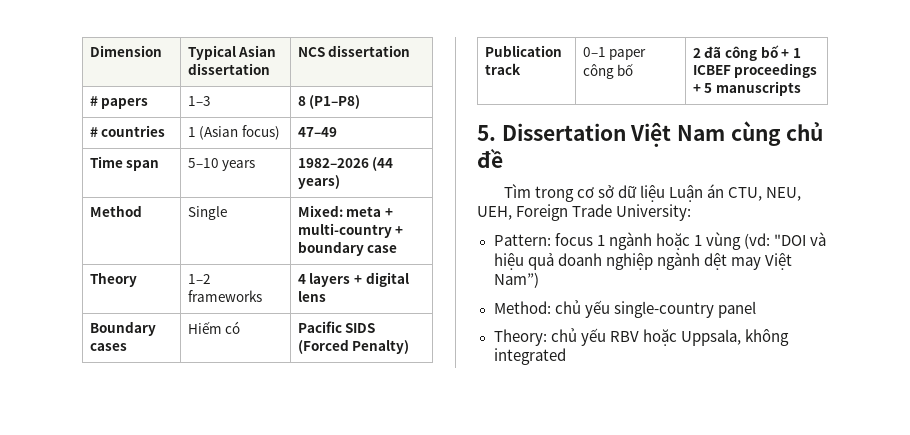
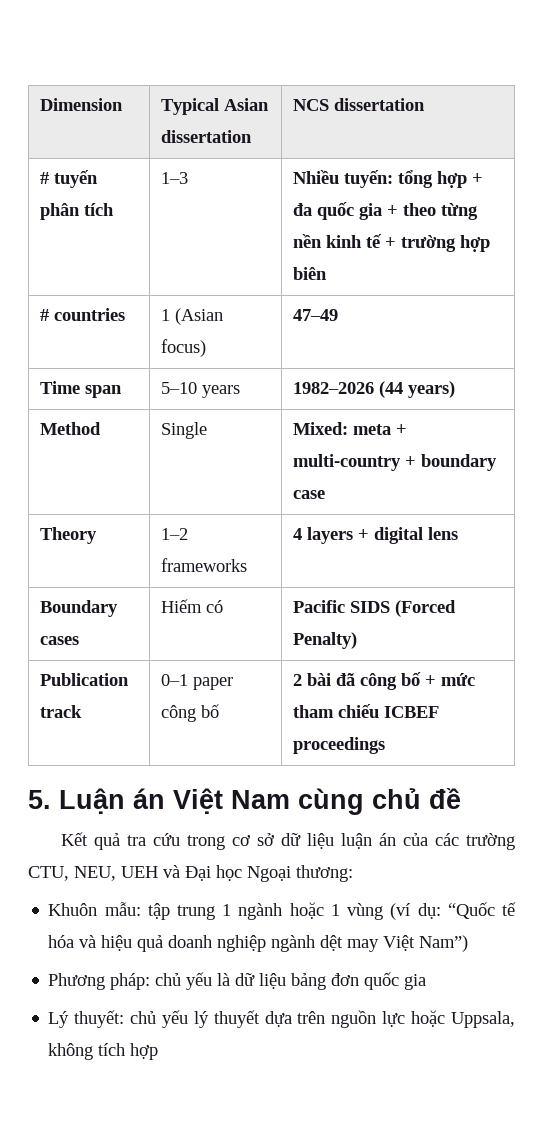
- # papers | 1–3 | 8 (P1–P8)
+ # tuyến phân tích | 1–3 | Nhiều tuyến: tổng hợp + đa quốc gia + theo từng nền kinh tế + trường hợp biên
- Publication track | 0–1 paper công bố | 2 đã công bố + 1 ICBEF proceedings + 5 manuscripts
+ Publication track | 0–1 paper công bố | 2 bài đã công bố + mức tham chiếu ICBEF proceedings
- 5. Dissertation Việt Nam cùng chủ đề
+ 5. Luận án Việt Nam cùng chủ đề
- Tìm trong cơ sở dữ liệu Luận án CTU, NEU, UEH, Foreign Trade University:
- Pattern: focus 1 ngành hoặc 1 vùng (vd: "DOI và hiệu quả doanh nghiệp ngành dệt may Việt Nam”)
+ Kết quả tra cứu trong cơ sở dữ liệu luận án của các trường CTU, NEU, UEH và Đại học Ngoại thương:
+ Khuôn mẫu: tập trung 1 ngành hoặc 1 vùng (ví dụ: “Quốc tế hóa và hiệu quả doanh nghiệp ngành dệt may Việt Nam”)
- Method: chủ yếu single-country panel
- Theory: chủ yếu RBV hoặc Uppsala, không integrated
+ Phương pháp: chủ yếu là dữ liệu bảng đơn quốc gia
+ Lý thuyết: chủ yếu lý thuyết dựa trên nguồn lực hoặc Uppsala, không tích hợp

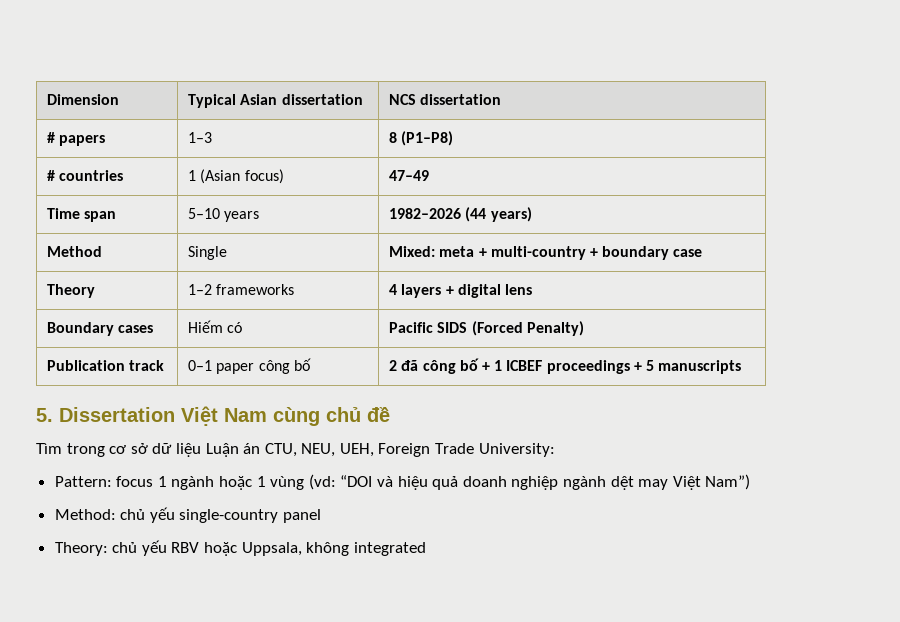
- # tuyến phân tích | 1–3 | Nhiều tuyến: tổng hợp + đa quốc gia + theo từng nền kinh tế + trường hợp biên
+ # papers | 1–3 | 8 (P1–P8)
- Publication track | 0–1 paper công bố | 2 bài đã công bố + mức tham chiếu ICBEF proceedings
+ Publication track | 0–1 paper công bố | 2 đã công bố + 1 ICBEF proceedings + 5 manuscripts
- 5. Luận án Việt Nam cùng chủ đề
+ 5. Dissertation Việt Nam cùng chủ đề
- Kết quả tra cứu trong cơ sở dữ liệu luận án của các trường CTU, NEU, UEH và Đại học Ngoại thương:
- Khuôn mẫu: tập trung 1 ngành hoặc 1 vùng (ví dụ: “Quốc tế hóa và hiệu quả doanh nghiệp ngành dệt may Việt Nam”)
+ Tìm trong cơ sở dữ liệu Luận án CTU, NEU, UEH, Foreign Trade University:
+ Pattern: focus 1 ngành hoặc 1 vùng (vd: “DOI và hiệu quả doanh nghiệp ngành dệt may Việt Nam”)
- Phương pháp: chủ yếu là dữ liệu bảng đơn quốc gia
- Lý thuyết: chủ yếu lý thuyết dựa trên nguồn lực hoặc Uppsala, không tích hợp
+ Method: chủ yếu single-country panel
+ Theory: chủ yếu RBV hoặc Uppsala, không integrated

